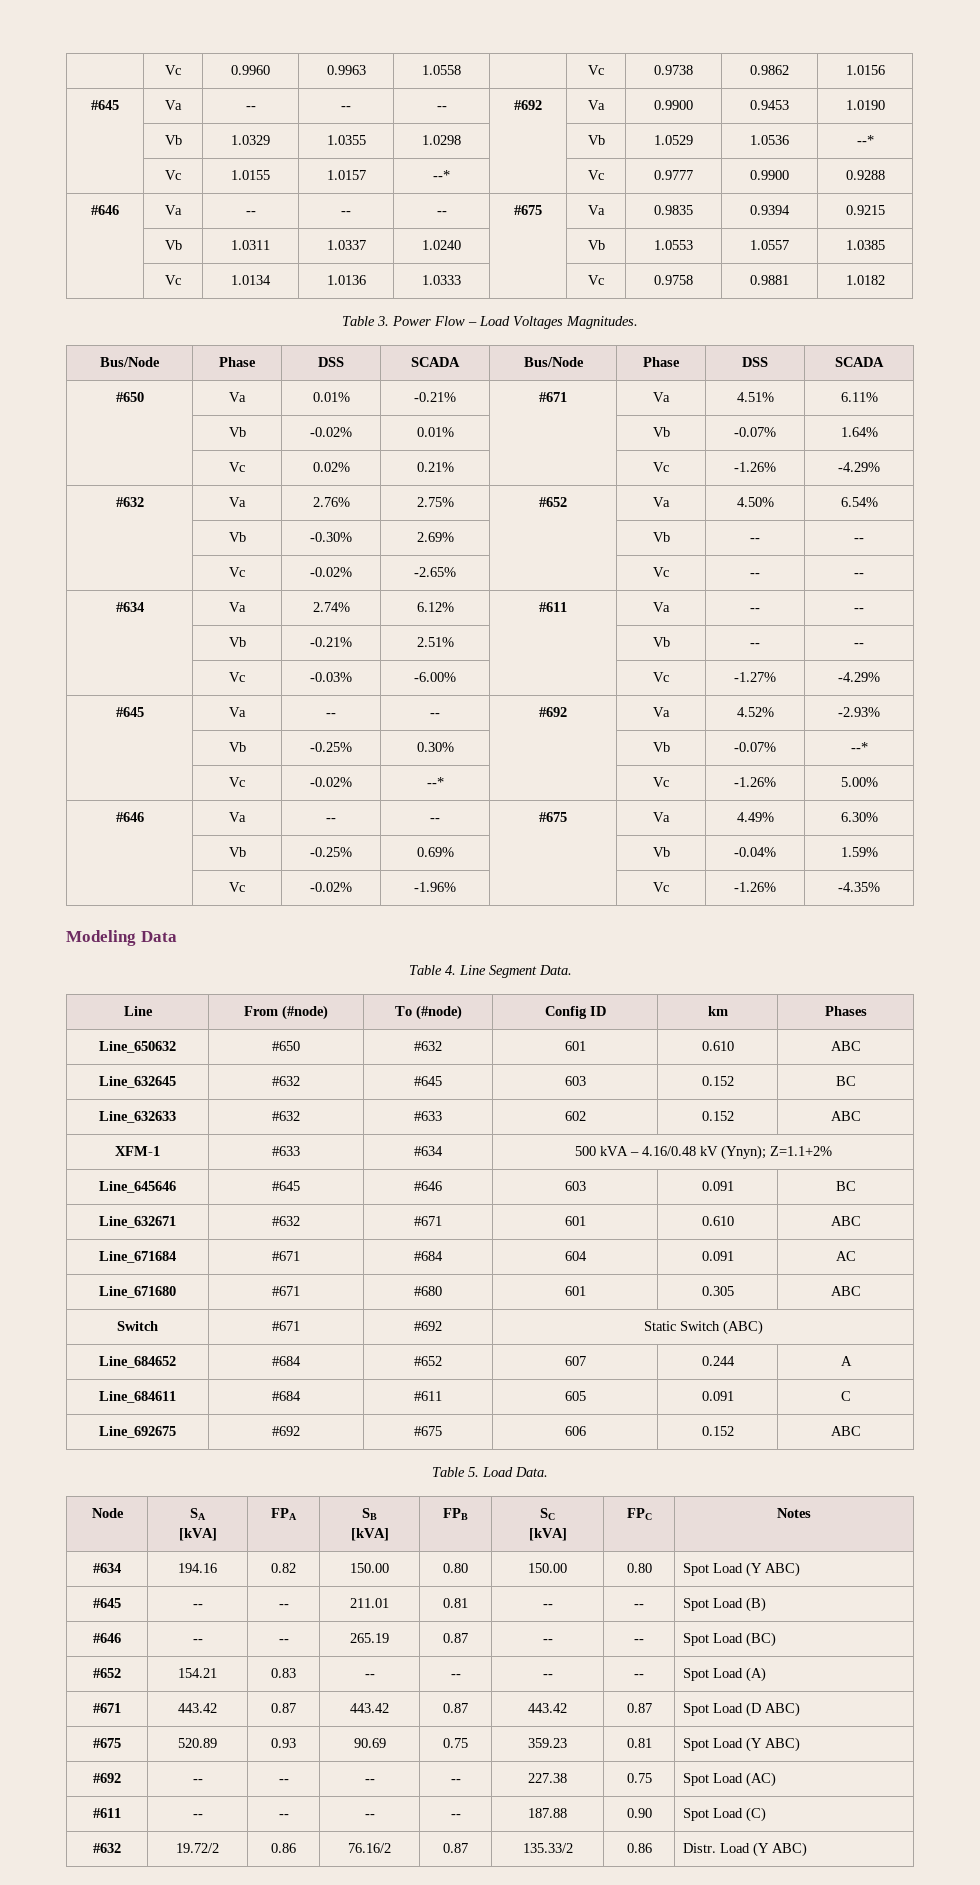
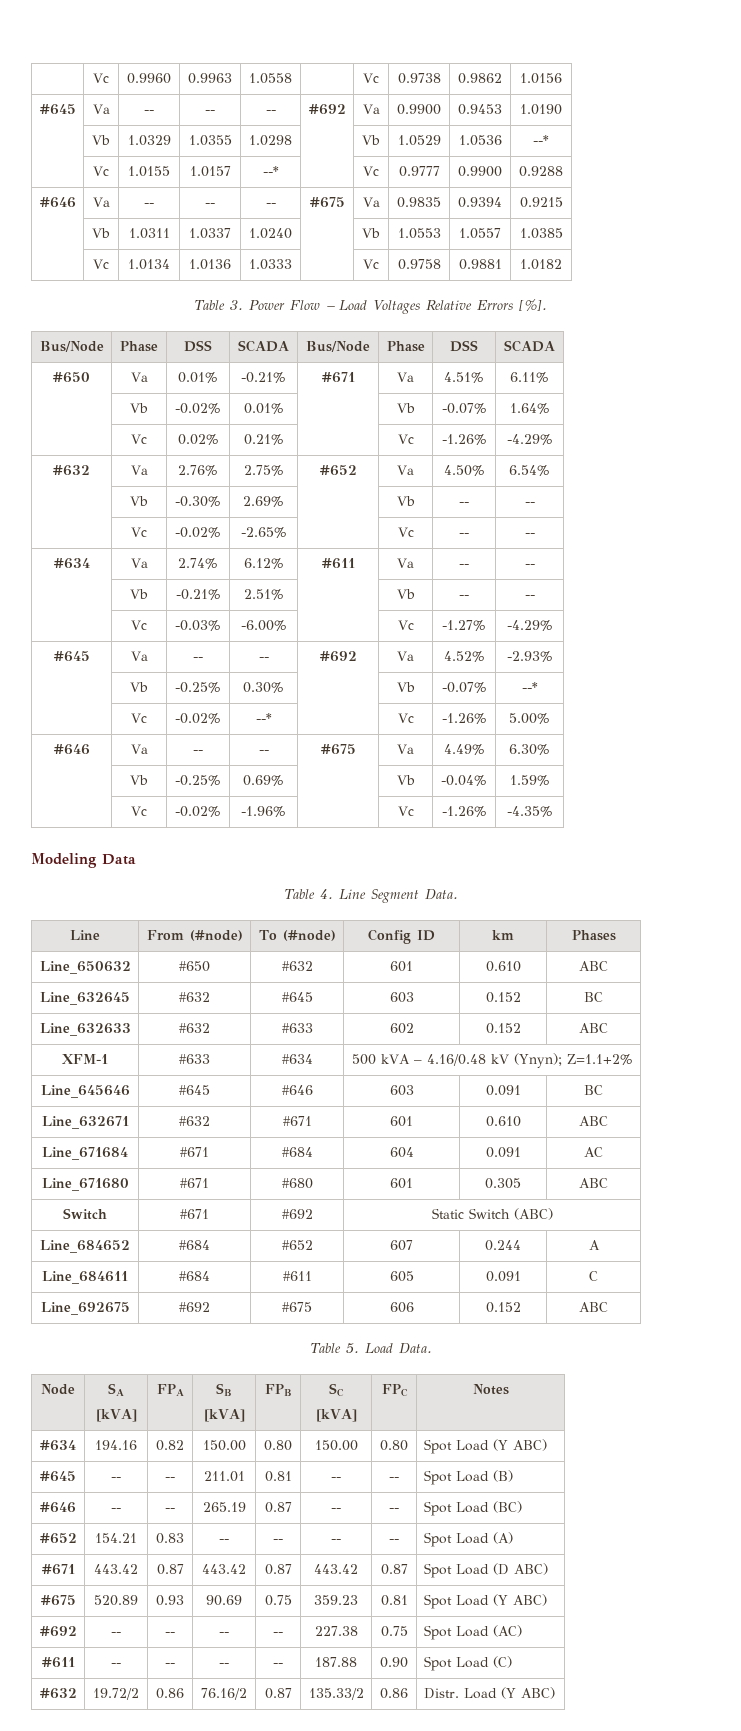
- Table 3. Power Flow – Load Voltages Magnitudes.
+ Table 3. Power Flow – Load Voltages Relative Errors [%].

